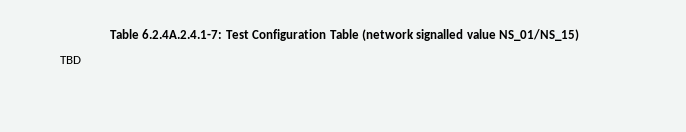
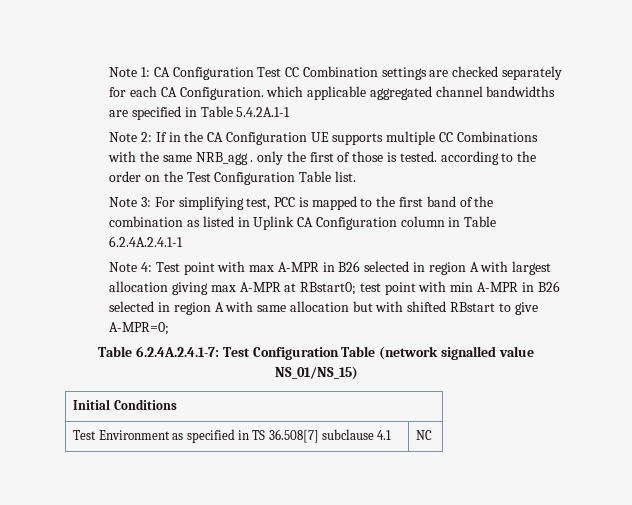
+ Note 1: CA Configuration Test CC Combination settings are checked separately for each CA Configuration. which applicable aggregated channel bandwidths are specified in Table 5.4.2A.1-1
+ Note 2: If in the CA Configuration UE supports multiple CC Combinations with the same NRB_agg . only the first of those is tested. according to the order on the Test Configuration Table list.
+ Note 3: For simplifying test, PCC is mapped to the first band of the combination as listed in Uplink CA Configuration column in Table 6.2.4A.2.4.1-1
+ Note 4: Test point with max A-MPR in B26 selected in region A with largest allocation giving max A-MPR at RBstart0; test point with min A-MPR in B26 selected in region A with same allocation but with shifted RBstart to give A-MPR=0;
- TBD
+ Initial Conditions
+ Test Environment as specified in TS 36.508[7] subclause 4.1 | NC

